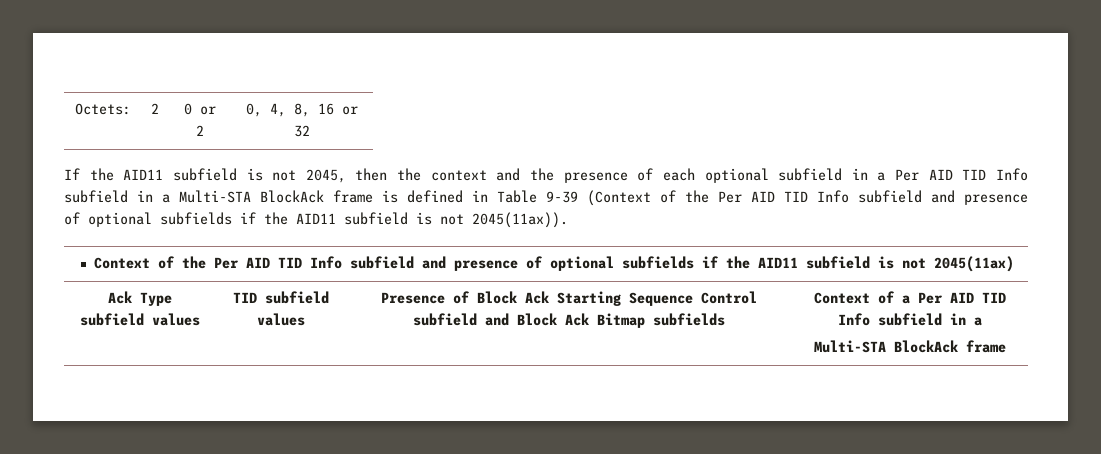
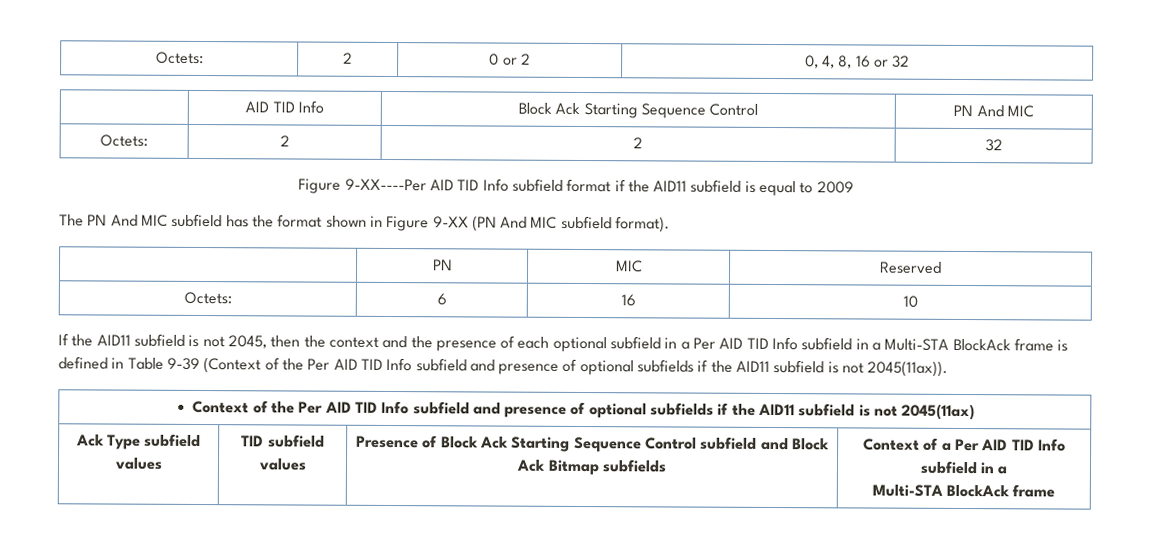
+ | AID TID Info | Block Ack Starting Sequence Control | PN And MIC
+ Octets: | 2 | 2 | 32
+ Figure 9-XX----Per AID TID Info subfield format if the AID11 subfield is equal to 2009
+ The PN And MIC subfield has the format shown in Figure 9-XX (PN And MIC subfield format).
+ | PN | MIC | Reserved
+ Octets: | 6 | 16 | 10

